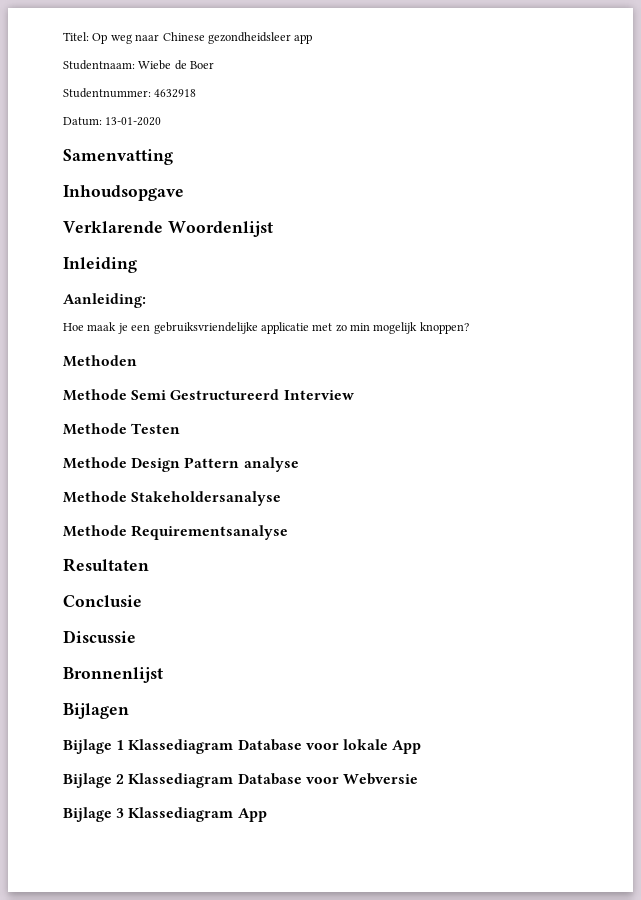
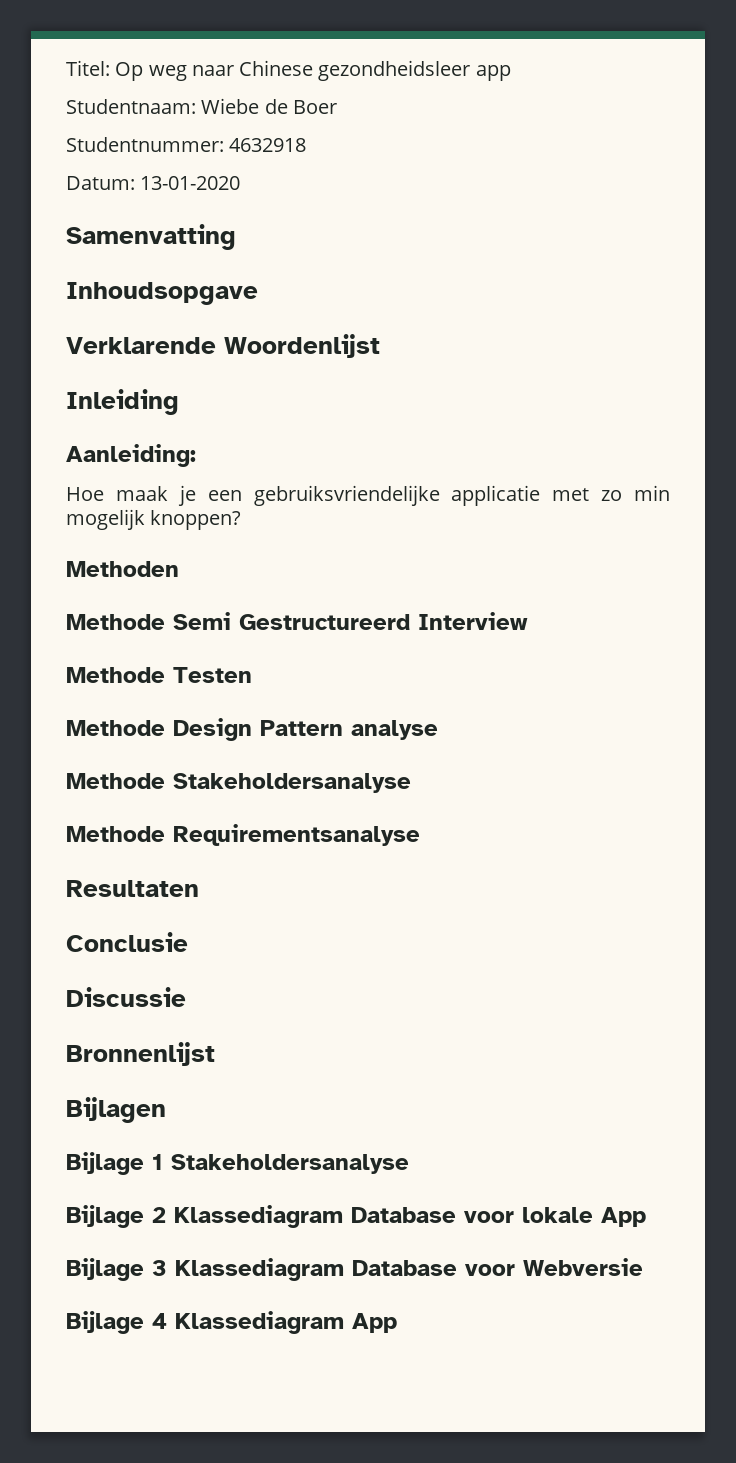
- Bijlage 1 Klassediagram Database voor lokale App
+ Bijlage 1 Stakeholdersanalyse
+ Bijlage 2 Klassediagram Database voor lokale App
- Bijlage 2 Klassediagram Database voor Webversie
+ Bijlage 3 Klassediagram Database voor Webversie
- Bijlage 3 Klassediagram App
+ Bijlage 4 Klassediagram App

